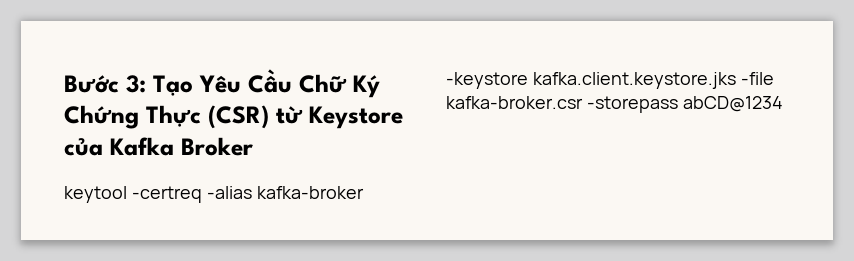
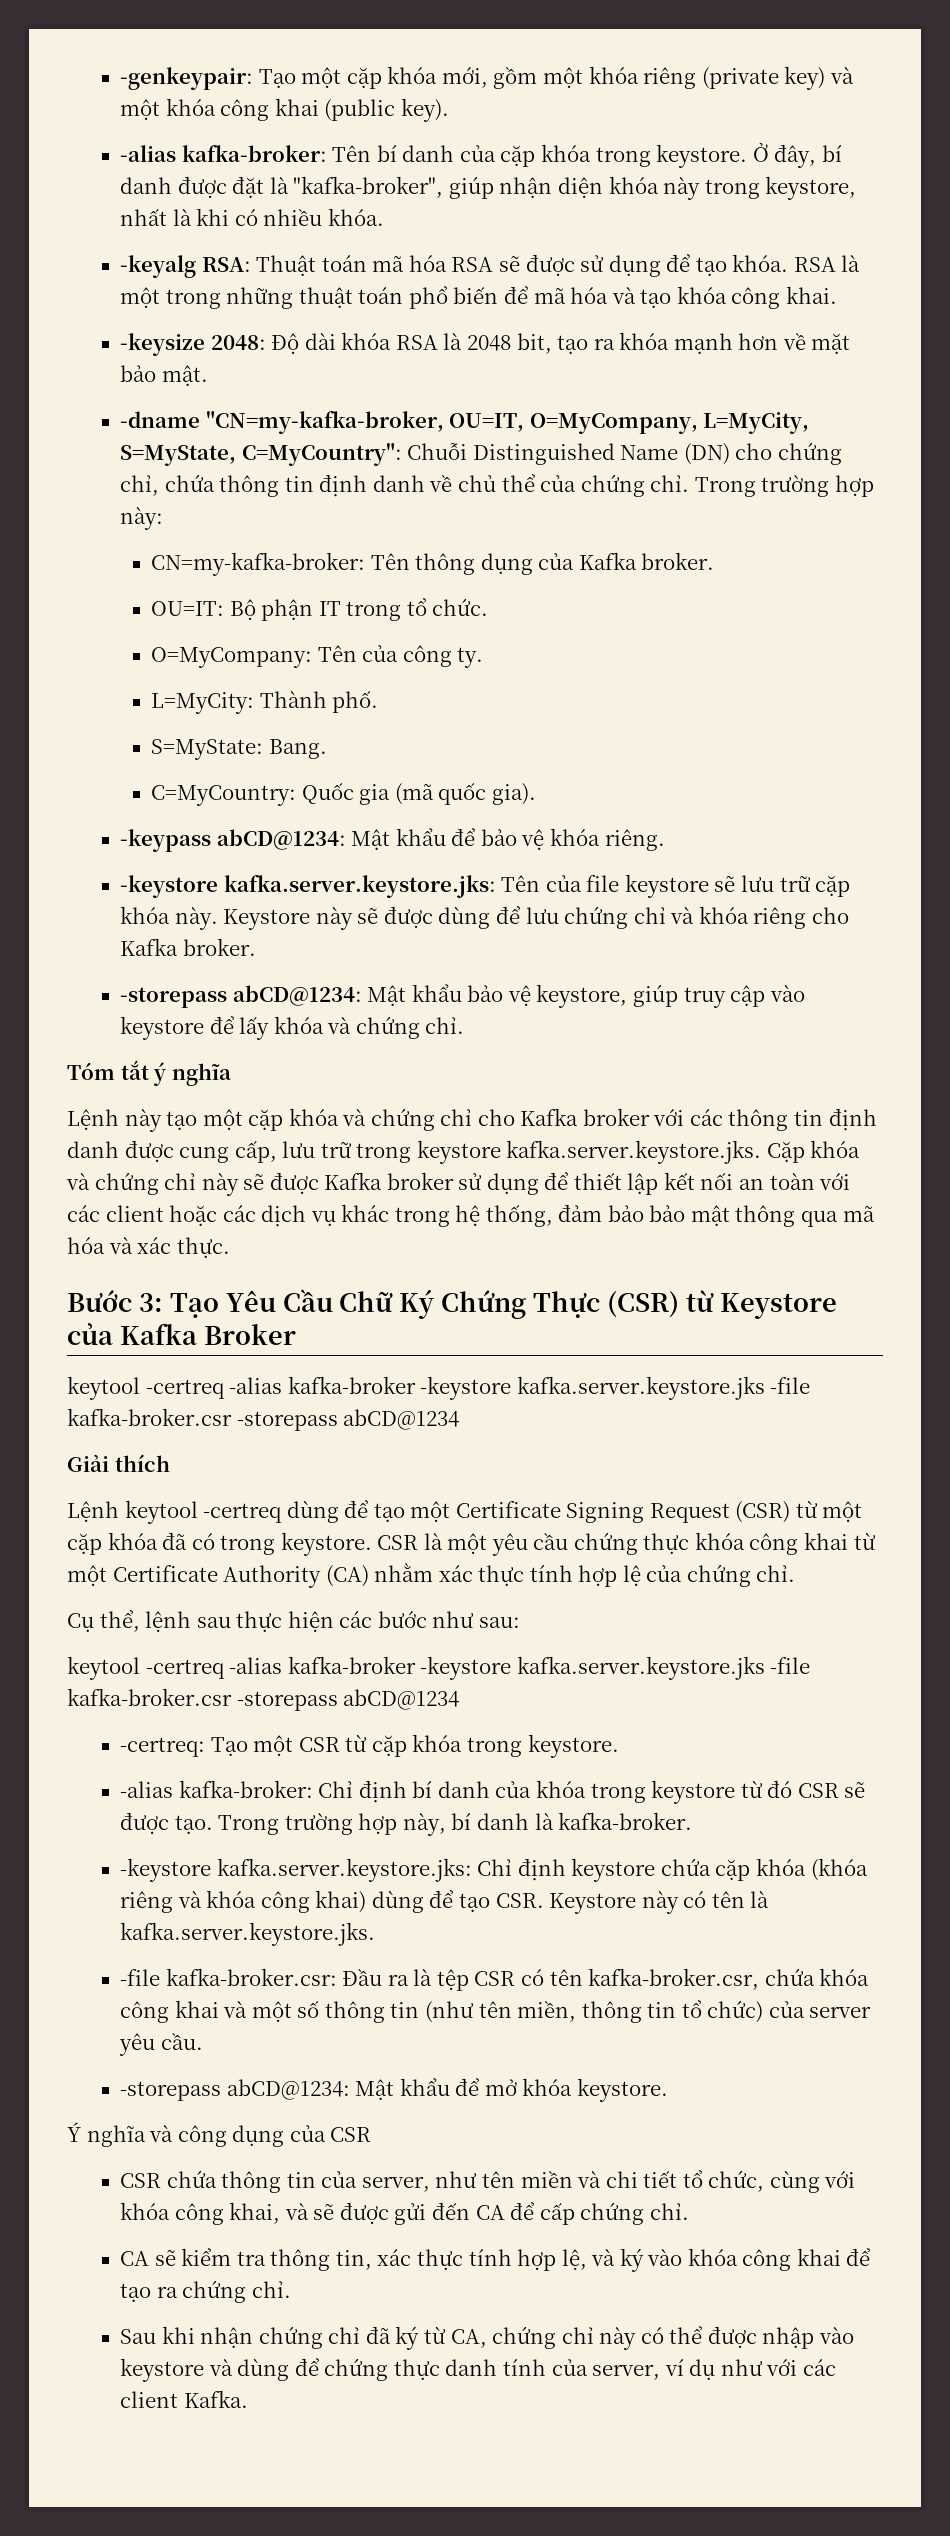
+ -genkeypair: Tạo một cặp khóa mới, gồm một khóa riêng (private key) và một khóa công khai (public key).
+ -alias kafka-broker: Tên bí danh của cặp khóa trong keystore. Ở đây, bí danh được đặt là "kafka-broker", giúp nhận diện khóa này trong keystore, nhất là khi có nhiều khóa.
+ -keyalg RSA: Thuật toán mã hóa RSA sẽ được sử dụng để tạo khóa. RSA là một trong những thuật toán phổ biến để mã hóa và tạo khóa công khai.
+ -keysize 2048: Độ dài khóa RSA là 2048 bit, tạo ra khóa mạnh hơn về mặt bảo mật.
+ -dname "CN=my-kafka-broker, OU=IT, O=MyCompany, L=MyCity, S=MyState, C=MyCountry": Chuỗi Distinguished Name (DN) cho chứng chỉ, chứa thông tin định danh về chủ thể của chứng chỉ. Trong trường hợp này:
+ CN=my-kafka-broker: Tên thông dụng của Kafka broker.
+ OU=IT: Bộ phận IT trong tổ chức.
+ O=MyCompany: Tên của công ty.
+ L=MyCity: Thành phố.
+ S=MyState: Bang.
+ C=MyCountry: Quốc gia (mã quốc gia).
+ -keypass abCD@1234: Mật khẩu để bảo vệ khóa riêng.
+ -keystore kafka.server.keystore.jks: Tên của file keystore sẽ lưu trữ cặp khóa này. Keystore này sẽ được dùng để lưu chứng chỉ và khóa riêng cho Kafka broker.
+ -storepass abCD@1234: Mật khẩu bảo vệ keystore, giúp truy cập vào keystore để lấy khóa và chứng chỉ.
+ Tóm tắt ý nghĩa
+ Lệnh này tạo một cặp khóa và chứng chỉ cho Kafka broker với các thông tin định danh được cung cấp, lưu trữ trong keystore kafka.server.keystore.jks. Cặp khóa và chứng chỉ này sẽ được Kafka broker sử dụng để thiết lập kết nối an toàn với các client hoặc các dịch vụ khác trong hệ thống, đảm bảo bảo mật thông qua mã hóa và xác thực.
  Bước 3: Tạo Yêu Cầu Chữ Ký Chứng Thực (CSR) từ Keystore của Kafka Broker
- keytool -certreq -alias kafka-broker -keystore kafka.client.keystore.jks -file kafka-broker.csr -storepass abCD@1234
+ keytool -certreq -alias kafka-broker -keystore kafka.server.keystore.jks -file kafka-broker.csr -storepass abCD@1234
+ Giải thích
+ Lệnh keytool -certreq dùng để tạo một Certificate Signing Request (CSR) từ một cặp khóa đã có trong keystore. CSR là một yêu cầu chứng thực khóa công khai từ một Certificate Authority (CA) nhằm xác thực tính hợp lệ của chứng chỉ.
+ Cụ thể, lệnh sau thực hiện các bước như sau:
+ keytool -certreq -alias kafka-broker -keystore kafka.server.keystore.jks -file kafka-broker.csr -storepass abCD@1234
+ -certreq: Tạo một CSR từ cặp khóa trong keystore.
+ -alias kafka-broker: Chỉ định bí danh của khóa trong keystore từ đó CSR sẽ được tạo. Trong trường hợp này, bí danh là kafka-broker.
+ -keystore kafka.server.keystore.jks: Chỉ định keystore chứa cặp khóa (khóa riêng và khóa công khai) dùng để tạo CSR. Keystore này có tên là kafka.server.keystore.jks.
+ -file kafka-broker.csr: Đầu ra là tệp CSR có tên kafka-broker.csr, chứa khóa công khai và một số thông tin (như tên miền, thông tin tổ chức) của server yêu cầu.
+ -storepass abCD@1234: Mật khẩu để mở khóa keystore.
+ Ý nghĩa và công dụng của CSR
+ CSR chứa thông tin của server, như tên miền và chi tiết tổ chức, cùng với khóa công khai, và sẽ được gửi đến CA để cấp chứng chỉ.
+ CA sẽ kiểm tra thông tin, xác thực tính hợp lệ, và ký vào khóa công khai để tạo ra chứng chỉ.
+ Sau khi nhận chứng chỉ đã ký từ CA, chứng chỉ này có thể được nhập vào keystore và dùng để chứng thực danh tính của server, ví dụ như với các client Kafka.

